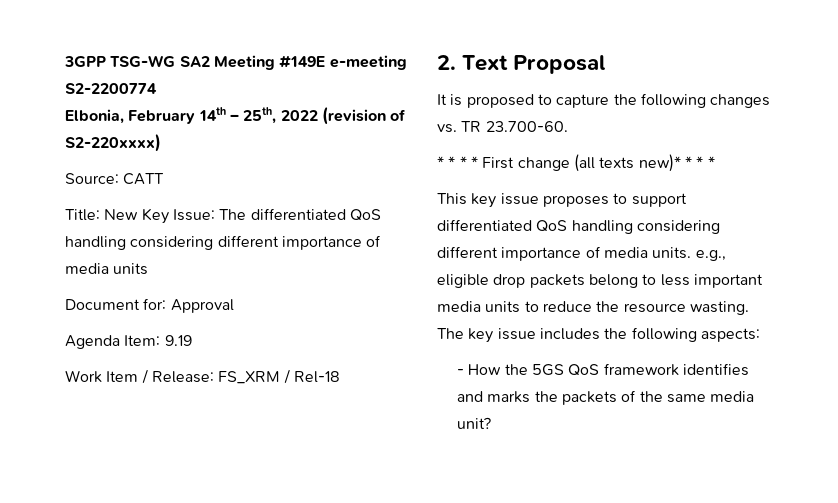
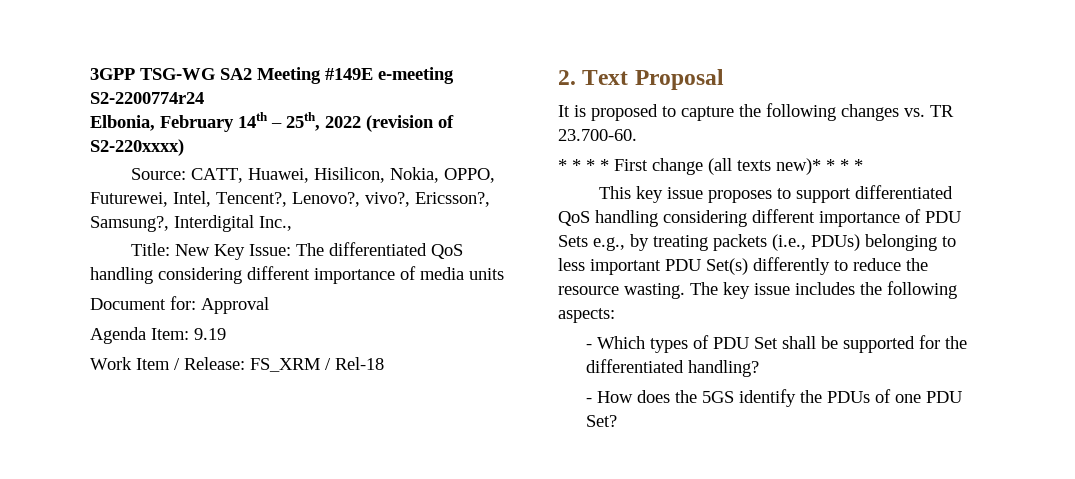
- 3GPP TSG-WG SA2 Meeting #149E e-meeting S2-2200774
+ 3GPP TSG-WG SA2 Meeting #149E e-meeting S2-2200774r24
- Source: CATT
+ Source: CATT, Huawei, Hisilicon, Nokia, OPPO, Futurewei, Intel, Tencent?, Lenovo?, vivo?, Ericsson?, Samsung?, Interdigital Inc.,
- This key issue proposes to support differentiated QoS handling considering different importance of media units. e.g., eligible drop packets belong to less important media units to reduce the resource wasting.
+ This key issue proposes to support differentiated QoS handling considering different importance of PDU Sets e.g., by treating packets (i.e., PDUs) belonging to less important PDU Set(s) differently to reduce the resource wasting.
+ - Which types of PDU Set shall be supported for the differentiated handling?
- - How the 5GS QoS framework identifies and marks the packets of the same media unit?
+ - How does the 5GS identify the PDUs of one PDU Set?

